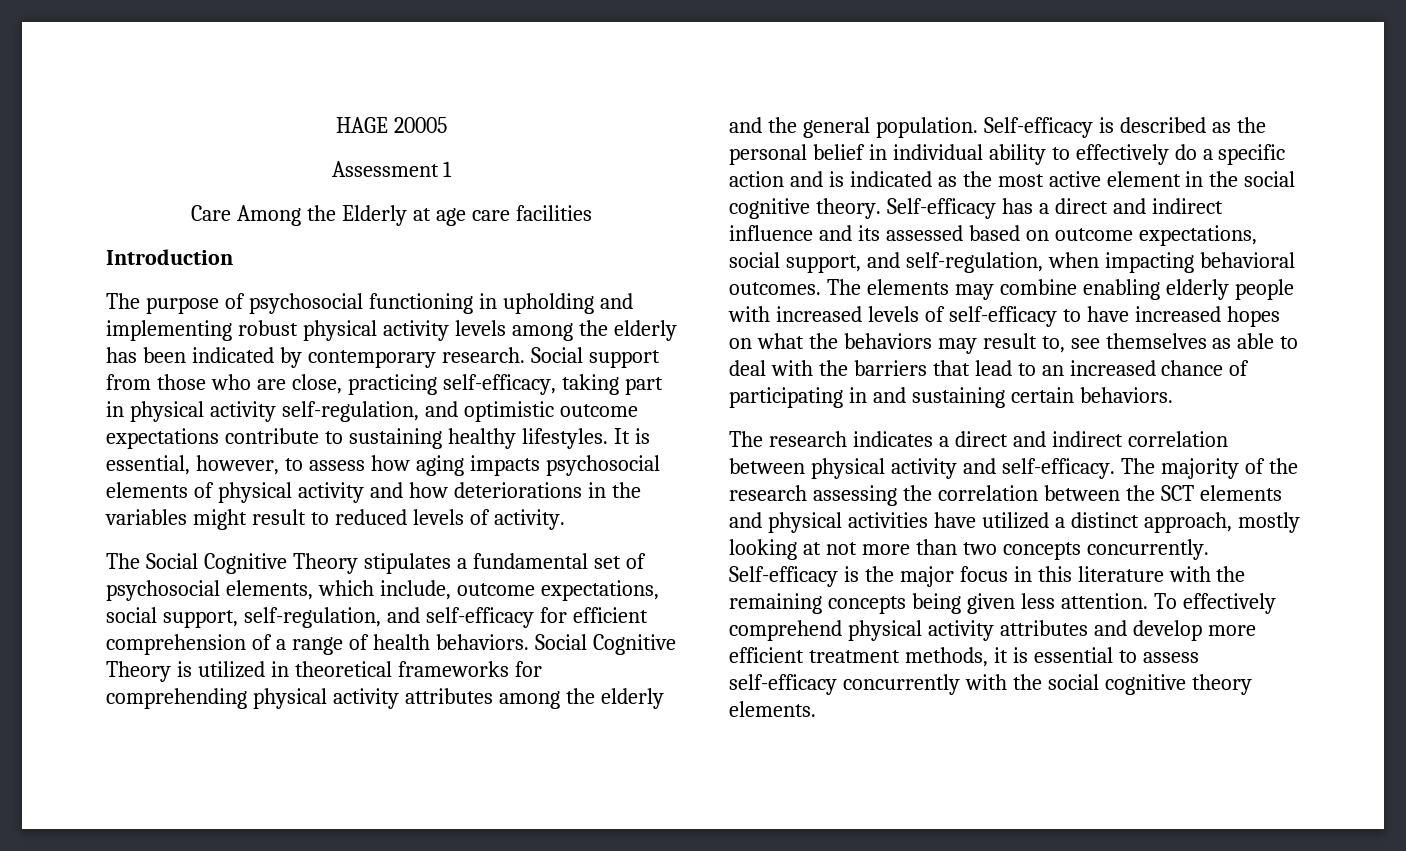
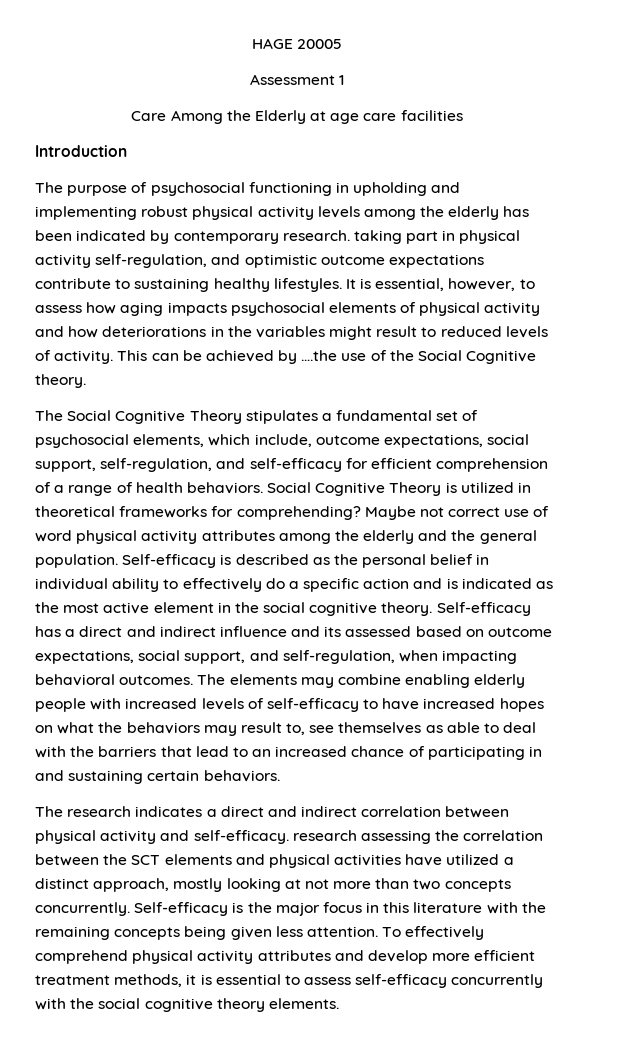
- The purpose of psychosocial functioning in upholding and implementing robust physical activity levels among the elderly has been indicated by contemporary research. Social support from those who are close, practicing self-efficacy, taking part in physical activity self-regulation, and optimistic outcome expectations contribute to sustaining healthy lifestyles.
+ The purpose of psychosocial functioning in upholding and implementing robust physical activity levels among the elderly has been indicated by contemporary research. taking part in physical activity self-regulation, and optimistic outcome expectations contribute to sustaining healthy lifestyles.
+ This can be achieved by ….the use of the Social Cognitive theory.
- Social Cognitive Theory is utilized in theoretical frameworks for comprehending physical activity attributes among the elderly and the general population.
+ Social Cognitive Theory is utilized in theoretical frameworks for comprehending? Maybe not correct use of word physical activity attributes among the elderly and the general population.
- The research indicates a direct and indirect correlation between physical activity and self-efficacy. The majority of the research assessing the correlation between the SCT elements and physical activities have utilized a distinct approach, mostly looking at not more than two concepts concurrently.
+ The research indicates a direct and indirect correlation between physical activity and self-efficacy. research assessing the correlation between the SCT elements and physical activities have utilized a distinct approach, mostly looking at not more than two concepts concurrently.

